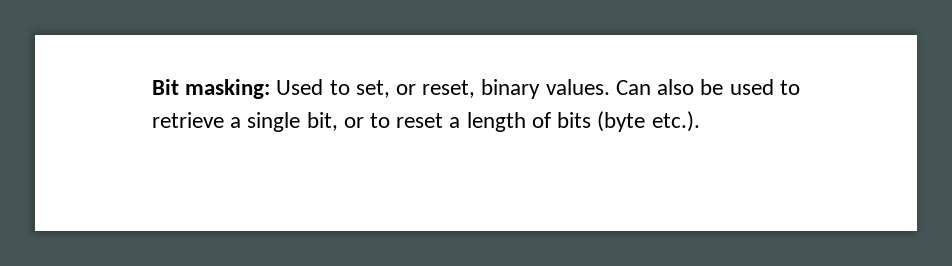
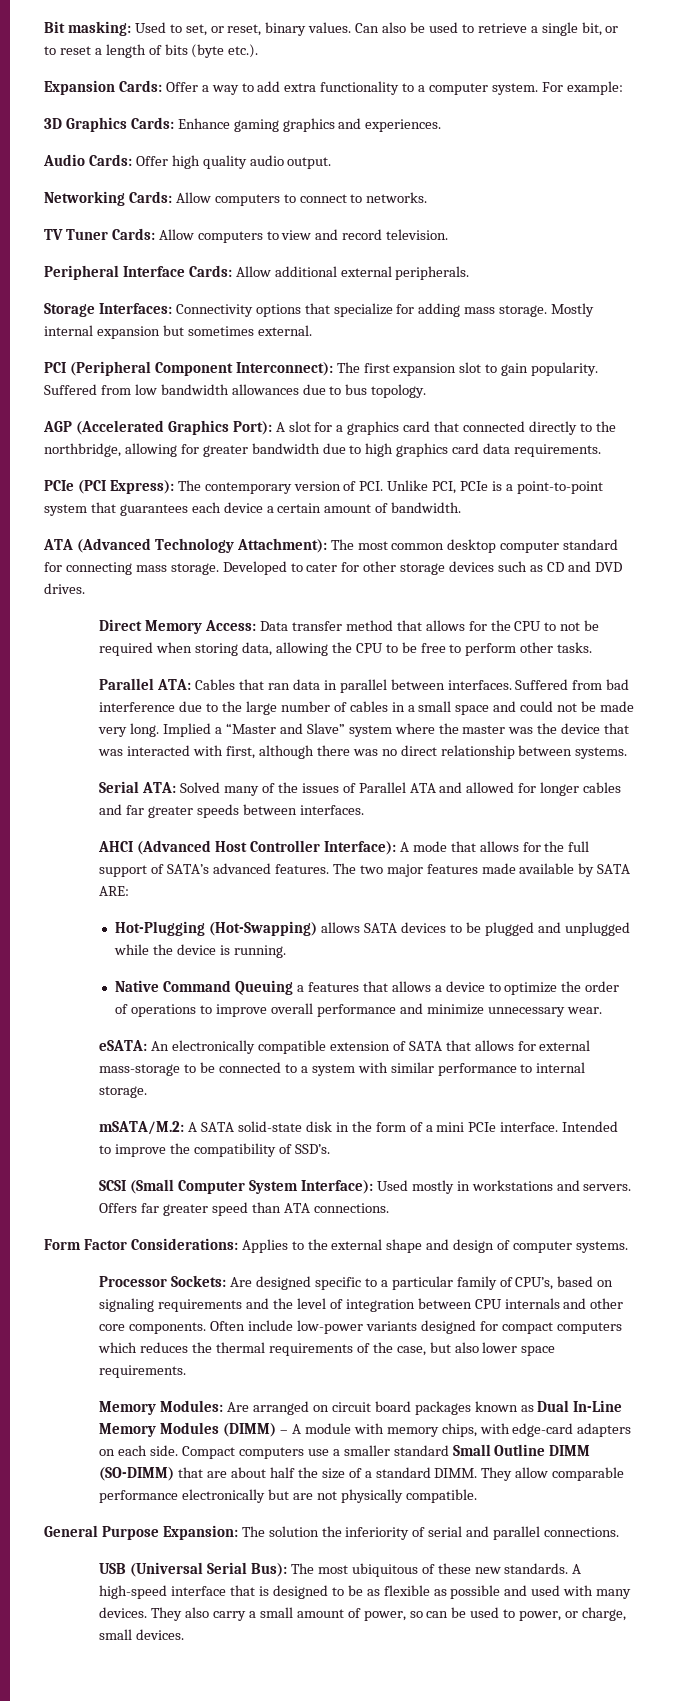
+ Expansion Cards: Offer a way to add extra functionality to a computer system. For example:
+ 3D Graphics Cards: Enhance gaming graphics and experiences.
+ Audio Cards: Offer high quality audio output.
+ Networking Cards: Allow computers to connect to networks.
+ TV Tuner Cards: Allow computers to view and record television.
+ Peripheral Interface Cards: Allow additional external peripherals.
+ Storage Interfaces: Connectivity options that specialize for adding mass storage. Mostly internal expansion but sometimes external.
+ PCI (Peripheral Component Interconnect): The first expansion slot to gain popularity. Suffered from low bandwidth allowances due to bus topology.
+ AGP (Accelerated Graphics Port): A slot for a graphics card that connected directly to the northbridge, allowing for greater bandwidth due to high graphics card data requirements.
+ PCIe (PCI Express): The contemporary version of PCI. Unlike PCI, PCIe is a point-to-point system that guarantees each device a certain amount of bandwidth.
+ ATA (Advanced Technology Attachment): The most common desktop computer standard for connecting mass storage. Developed to cater for other storage devices such as CD and DVD drives.
+ Direct Memory Access: Data transfer method that allows for the CPU to not be required when storing data, allowing the CPU to be free to perform other tasks.
+ Parallel ATA: Cables that ran data in parallel between interfaces. Suffered from bad interference due to the large number of cables in a small space and could not be made very long. Implied a “Master and Slave” system where the master was the device that was interacted with first, although there was no direct relationship between systems.
+ Serial ATA: Solved many of the issues of Parallel ATA and allowed for longer cables and far greater speeds between interfaces.
+ AHCI (Advanced Host Controller Interface): A mode that allows for the full support of SATA’s advanced features. The two major features made available by SATA ARE:
+ Hot-Plugging (Hot-Swapping) allows SATA devices to be plugged and unplugged while the device is running.
+ Native Command Queuing a features that allows a device to optimize the order of operations to improve overall performance and minimize unnecessary wear.
+ eSATA: An electronically compatible extension of SATA that allows for external mass-storage to be connected to a system with similar performance to internal storage.
+ mSATA/M.2: A SATA solid-state disk in the form of a mini PCIe interface. Intended to improve the compatibility of SSD’s.
+ SCSI (Small Computer System Interface): Used mostly in workstations and servers. Offers far greater speed than ATA connections.
+ Form Factor Considerations: Applies to the external shape and design of computer systems.
+ Processor Sockets: Are designed specific to a particular family of CPU’s, based on signaling requirements and the level of integration between CPU internals and other core components. Often include low-power variants designed for compact computers which reduces the thermal requirements of the case, but also lower space requirements.
+ Memory Modules: Are arranged on circuit board packages known as Dual In-Line Memory Modules (DIMM) – A module with memory chips, with edge-card adapters on each side. Compact computers use a smaller standard Small Outline DIMM (SO-DIMM) that are about half the size of a standard DIMM. They allow comparable performance electronically but are not physically compatible.
+ General Purpose Expansion: The solution the inferiority of serial and parallel connections.
+ USB (Universal Serial Bus): The most ubiquitous of these new standards. A high-speed interface that is designed to be as flexible as possible and used with many devices. They also carry a small amount of power, so can be used to power, or charge, small devices.

